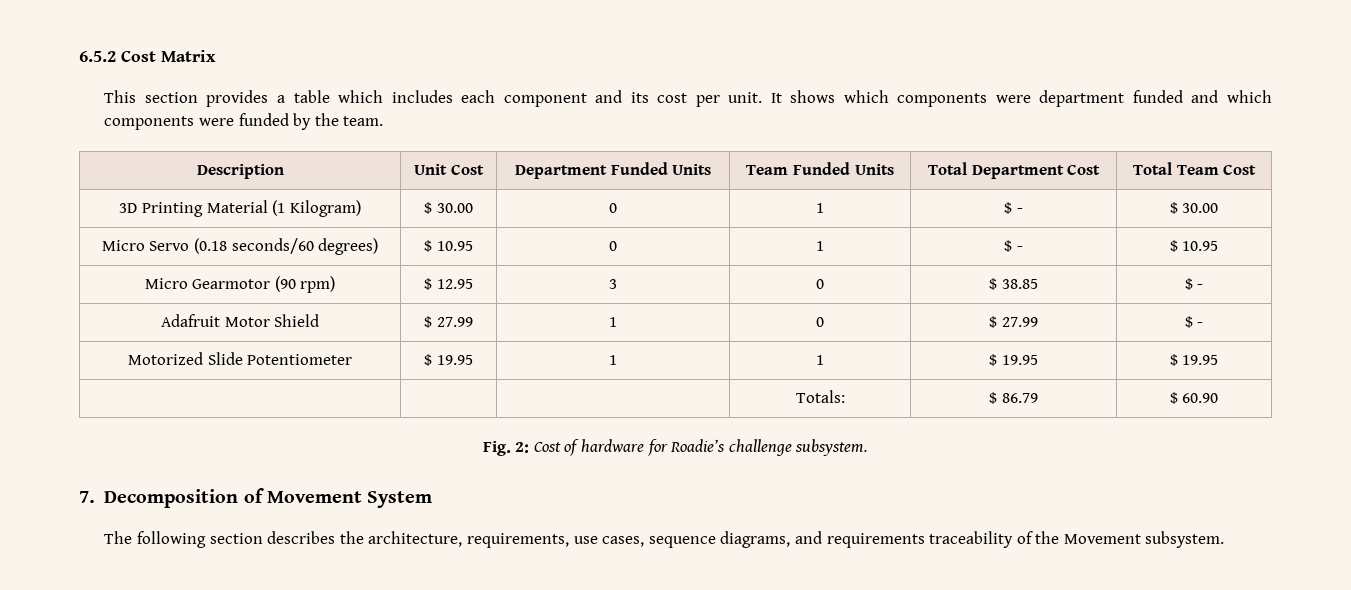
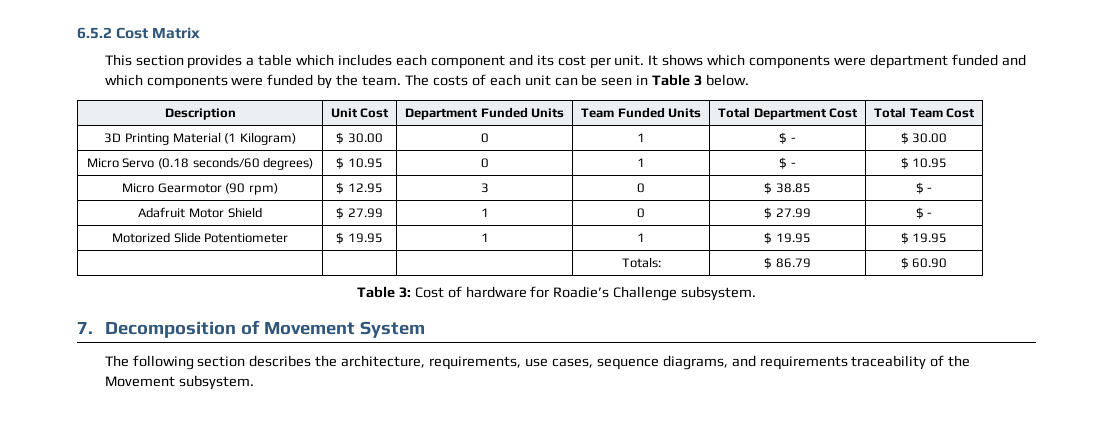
+ The costs of each unit can be seen in Table 3 below.
- Fig. 2: Cost of hardware for Roadie’s challenge subsystem.
+ Table 3: Cost of hardware for Roadie’s Challenge subsystem.

